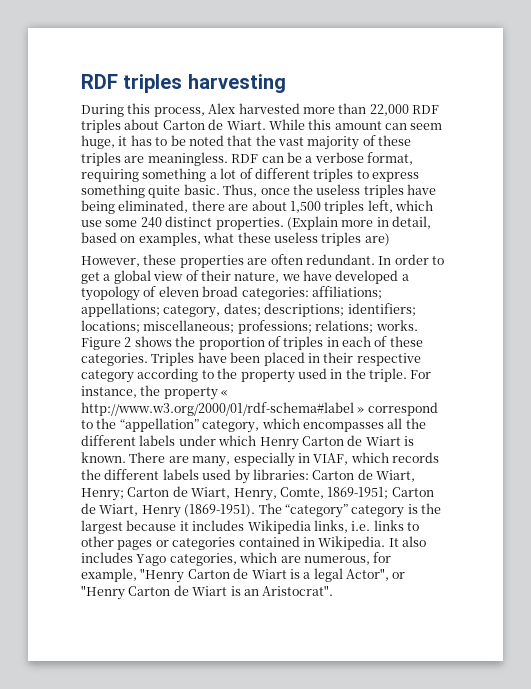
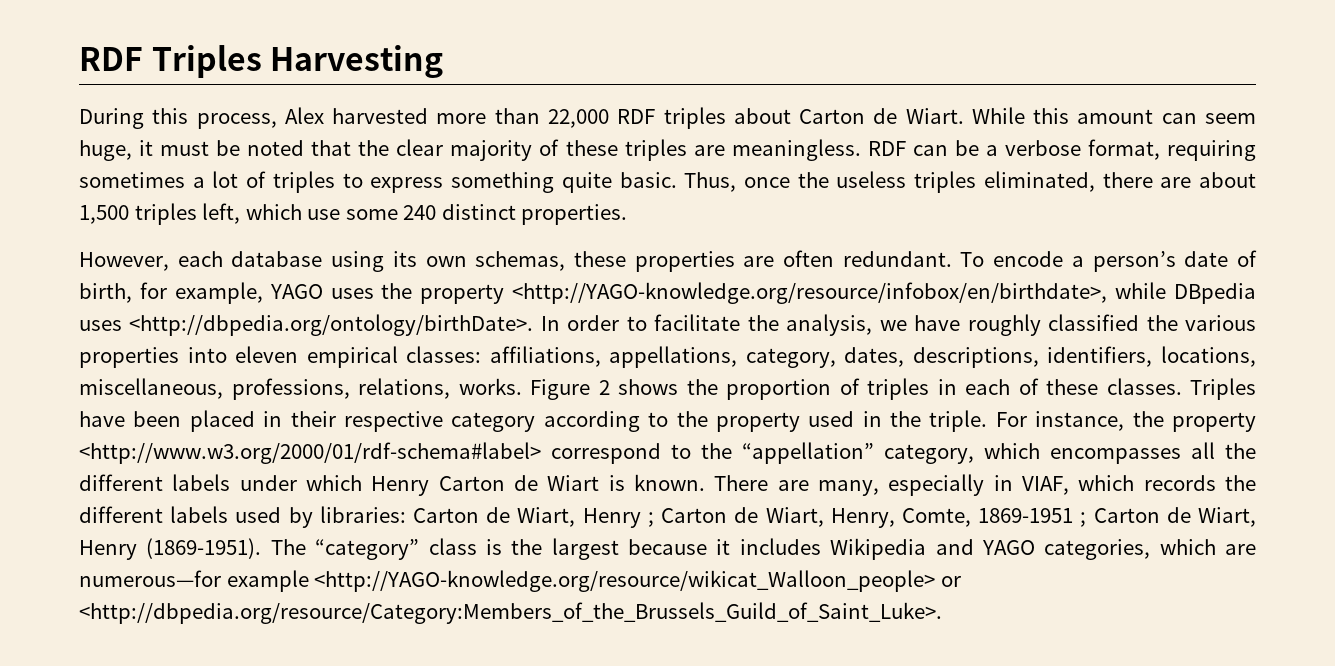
- RDF triples harvesting
+ RDF Triples Harvesting
- While this amount can seem huge, it has to be noted that the vast majority of these triples are meaningless.
+ While this amount can seem huge, it must be noted that the clear majority of these triples are meaningless.
- RDF can be a verbose format, requiring something a lot of different triples to express something quite basic.
+ RDF can be a verbose format, requiring sometimes a lot of triples to express something quite basic.
- Thus, once the useless triples have being eliminated, there are about 1,500 triples left, which use some 240 distinct properties. (Explain more in detail, based on examples, what these useless triples are)
- However, these properties are often redundant.
+ Thus, once the useless triples eliminated, there are about 1,500 triples left, which use some 240 distinct properties.
+ However, each database using its own schemas, these properties are often redundant.
- In order to get a global view of their nature, we have developed a tyopology of eleven broad categories: affiliations; appellations; category, dates; descriptions; identifiers; locations; miscellaneous; professions; relations; works.
+ To encode a person’s date of birth, for example, YAGO uses the property <http://YAGO-knowledge.org/resource/infobox/en/birthdate>, while DBpedia uses <http://dbpedia.org/ontology/birthDate>. In order to facilitate the analysis, we have roughly classified the various properties into eleven empirical classes: affiliations, appellations, category, dates, descriptions, identifiers, locations, miscellaneous, professions, relations, works.
- Figure 2 shows the proportion of triples in each of these categories.
+ Figure 2 shows the proportion of triples in each of these classes.
- For instance, the property « http://www.w3.org/2000/01/rdf-schema#label » correspond to the “appellation” category, which encompasses all the different labels under which Henry Carton de Wiart is known.
+ For instance, the property <http://www.w3.org/2000/01/rdf-schema#label> correspond to the “appellation” category, which encompasses all the different labels under which Henry Carton de Wiart is known.
- There are many, especially in VIAF, which records the different labels used by libraries: Carton de Wiart, Henry; Carton de Wiart, Henry, Comte, 1869-1951; Carton de Wiart, Henry (1869-1951).
+ There are many, especially in VIAF, which records the different labels used by libraries: Carton de Wiart, Henry ; Carton de Wiart, Henry, Comte, 1869-1951 ; Carton de Wiart, Henry (1869-1951).
- The “category” category is the largest because it includes Wikipedia links, i.e. links to other pages or categories contained in Wikipedia. It also includes Yago categories, which are numerous, for example, "Henry Carton de Wiart is a legal Actor", or "Henry Carton de Wiart is an Aristocrat".
+ The “category” class is the largest because it includes Wikipedia and YAGO categories, which are numerous—for example <http://YAGO-knowledge.org/resource/wikicat_Walloon_people> or <http://dbpedia.org/resource/Category:Members_of_the_Brussels_Guild_of_Saint_Luke>.

